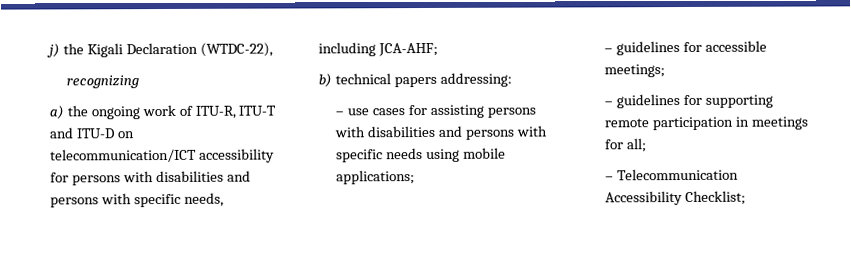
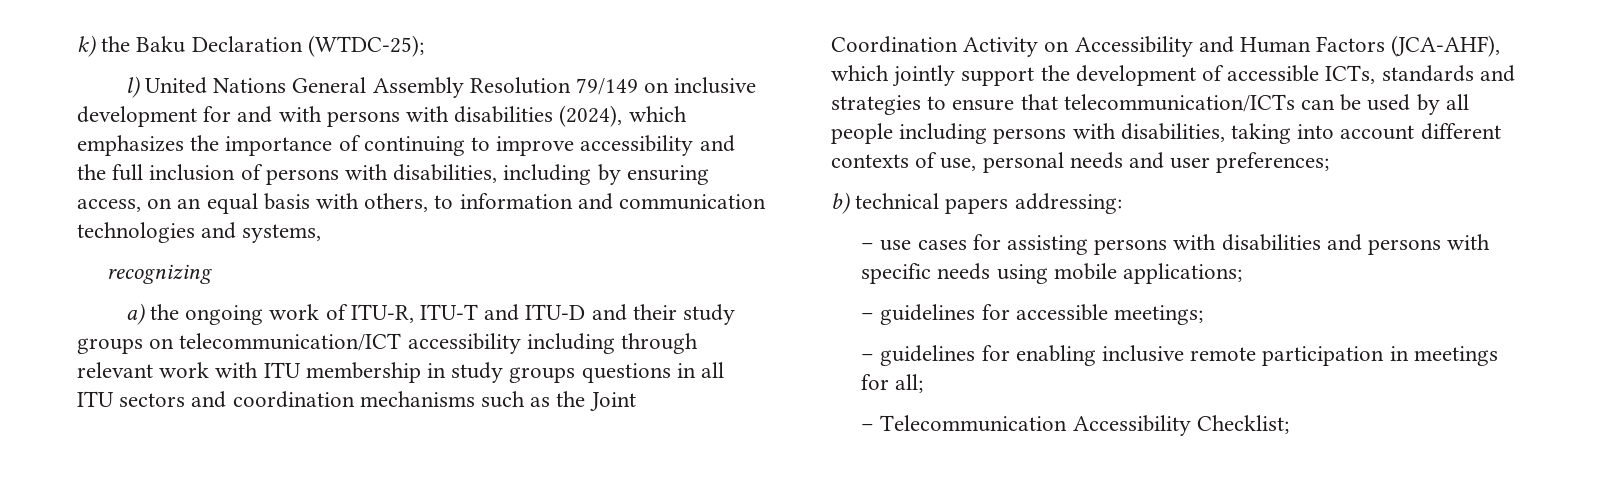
- j) the Kigali Declaration (WTDC-22),
+ k) the Baku Declaration (WTDC-25);
+ l) United Nations General Assembly Resolution 79/149 on inclusive development for and with persons with disabilities (2024), which emphasizes the importance of continuing to improve accessibility and the full inclusion of persons with disabilities, including by ensuring access, on an equal basis with others, to information and communication technologies and systems,
- a) the ongoing work of ITU-R, ITU-T and ITU-D on telecommunication/ICT accessibility for persons with disabilities and persons with specific needs, including JCA-AHF;
+ a) the ongoing work of ITU-R, ITU-T and ITU-D and their study groups on telecommunication/ICT accessibility including through relevant work with ITU membership in study groups questions in all ITU sectors and coordination mechanisms such as the Joint Coordination Activity on Accessibility and Human Factors (JCA-AHF), which jointly support the development of accessible ICTs, standards and strategies to ensure that telecommunication/ICTs can be used by all people including persons with disabilities, taking into account different contexts of use, personal needs and user preferences;
- – guidelines for supporting remote participation in meetings for all;
+ – guidelines for enabling inclusive remote participation in meetings for all;

